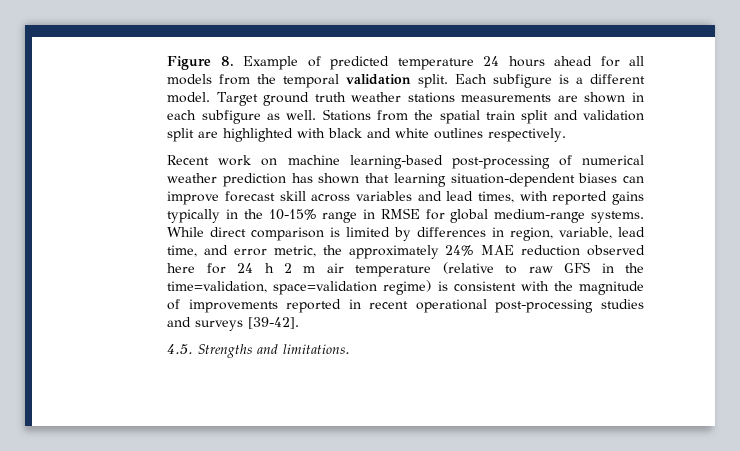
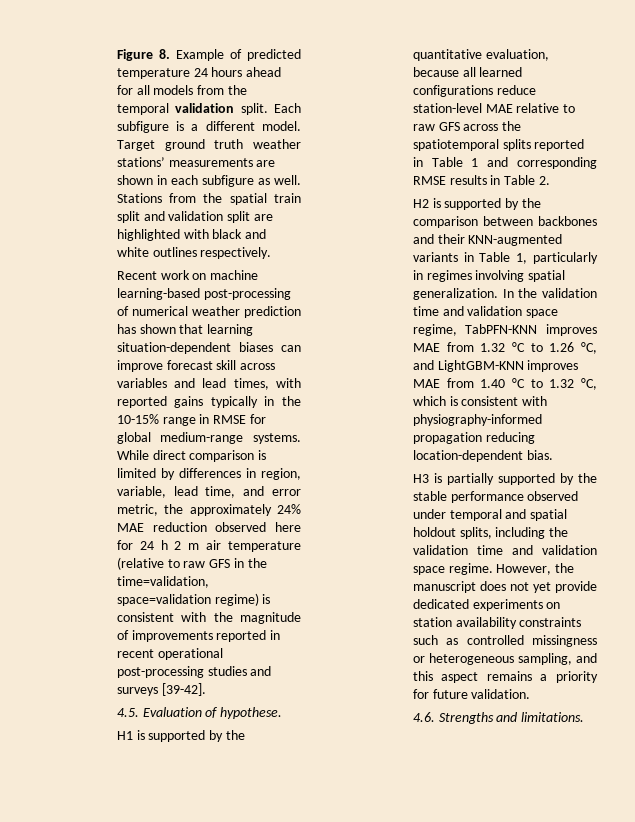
- Target ground truth weather stations measurements are shown in each subfigure as well.
+ Target ground truth weather stations’ measurements are shown in each subfigure as well.
- 4.5. Strengths and limitations.
+ 4.5. Evaluation of hypothese.
+ H1 is supported by the quantitative evaluation, because all learned configurations reduce station-level MAE relative to raw GFS across the spatiotemporal splits reported in Table 1 and corresponding RMSE results in Table 2.
+ H2 is supported by the comparison between backbones and their KNN-augmented variants in Table 1, particularly in regimes involving spatial generalization. In the validation time and validation space regime, TabPFN-KNN improves MAE from 1.32 °C to 1.26 °C, and LightGBM-KNN improves MAE from 1.40 °C to 1.32 °C, which is consistent with physiography-informed propagation reducing location-dependent bias.
+ H3 is partially supported by the stable performance observed under temporal and spatial holdout splits, including the validation time and validation space regime. However, the manuscript does not yet provide dedicated experiments on station availability constraints such as controlled missingness or heterogeneous sampling, and this aspect remains a priority for future validation.
+ 4.6. Strengths and limitations.

